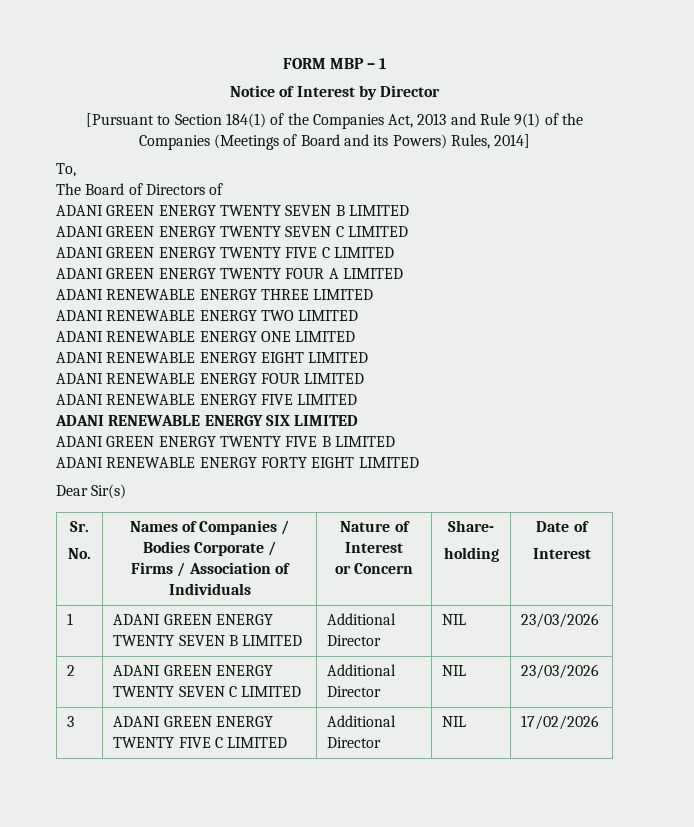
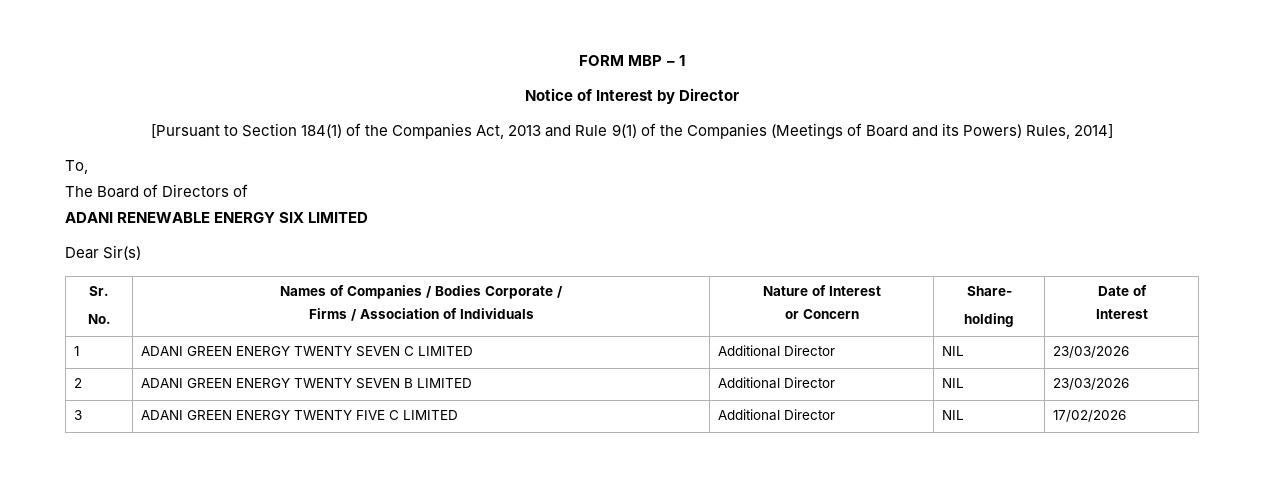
  The Board of Directors of
- ADANI GREEN ENERGY TWENTY SEVEN B LIMITED
- ADANI GREEN ENERGY TWENTY SEVEN C LIMITED
- ADANI GREEN ENERGY TWENTY FIVE C LIMITED
- ADANI GREEN ENERGY TWENTY FOUR A LIMITED
- ADANI RENEWABLE ENERGY THREE LIMITED
- ADANI RENEWABLE ENERGY TWO LIMITED
- ADANI RENEWABLE ENERGY ONE LIMITED
- ADANI RENEWABLE ENERGY EIGHT LIMITED
- ADANI RENEWABLE ENERGY FOUR LIMITED
- ADANI RENEWABLE ENERGY FIVE LIMITED
- ADANI GREEN ENERGY TWENTY FIVE B LIMITED
- ADANI RENEWABLE ENERGY FORTY EIGHT LIMITED
- 1 | ADANI GREEN ENERGY TWENTY SEVEN B LIMITED | Additional Director | NIL | 23/03/2026
+ 1 | ADANI GREEN ENERGY TWENTY SEVEN C LIMITED | Additional Director | NIL | 23/03/2026
- 2 | ADANI GREEN ENERGY TWENTY SEVEN C LIMITED | Additional Director | NIL | 23/03/2026
+ 2 | ADANI GREEN ENERGY TWENTY SEVEN B LIMITED | Additional Director | NIL | 23/03/2026

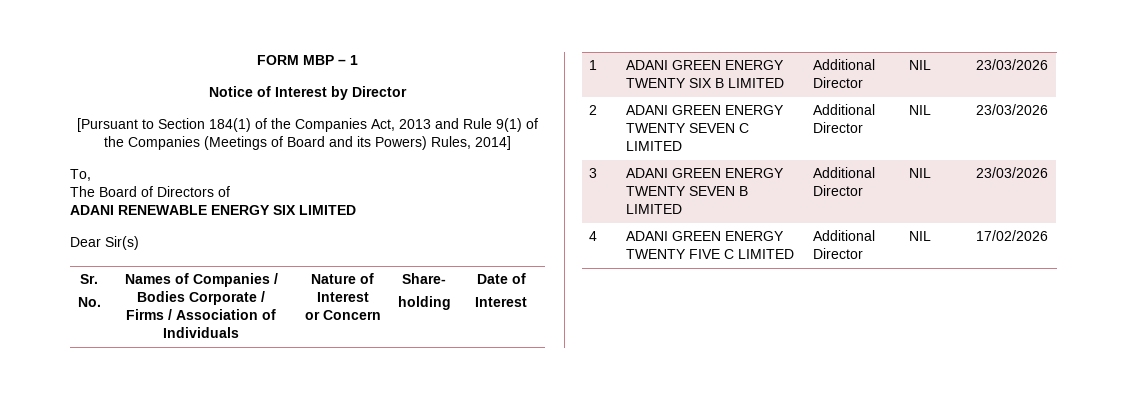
- 1 | ADANI GREEN ENERGY TWENTY SEVEN C LIMITED | Additional Director | NIL | 23/03/2026
+ 1 | ADANI GREEN ENERGY TWENTY SIX B LIMITED | Additional Director | NIL | 23/03/2026
- 2 | ADANI GREEN ENERGY TWENTY SEVEN B LIMITED | Additional Director | NIL | 23/03/2026
+ 2 | ADANI GREEN ENERGY TWENTY SEVEN C LIMITED | Additional Director | NIL | 23/03/2026
- 3 | ADANI GREEN ENERGY TWENTY FIVE C LIMITED | Additional Director | NIL | 17/02/2026
+ 3 | ADANI GREEN ENERGY TWENTY SEVEN B LIMITED | Additional Director | NIL | 23/03/2026
+ 4 | ADANI GREEN ENERGY TWENTY FIVE C LIMITED | Additional Director | NIL | 17/02/2026

